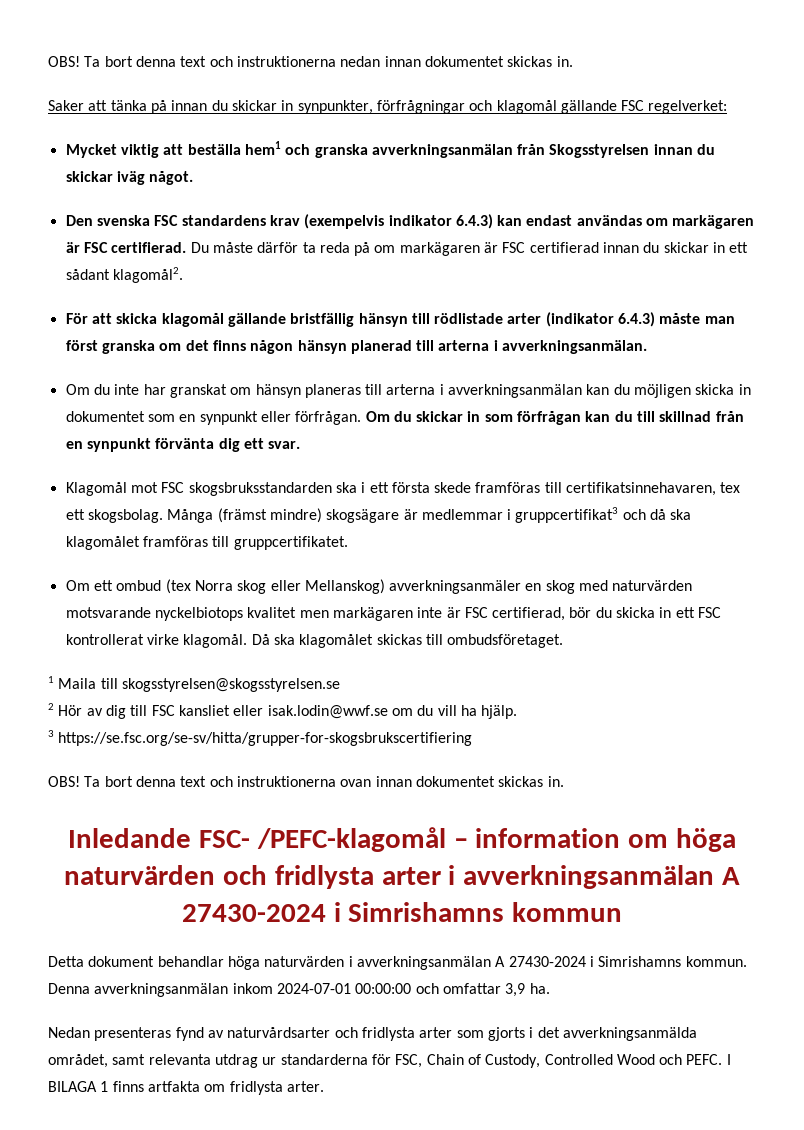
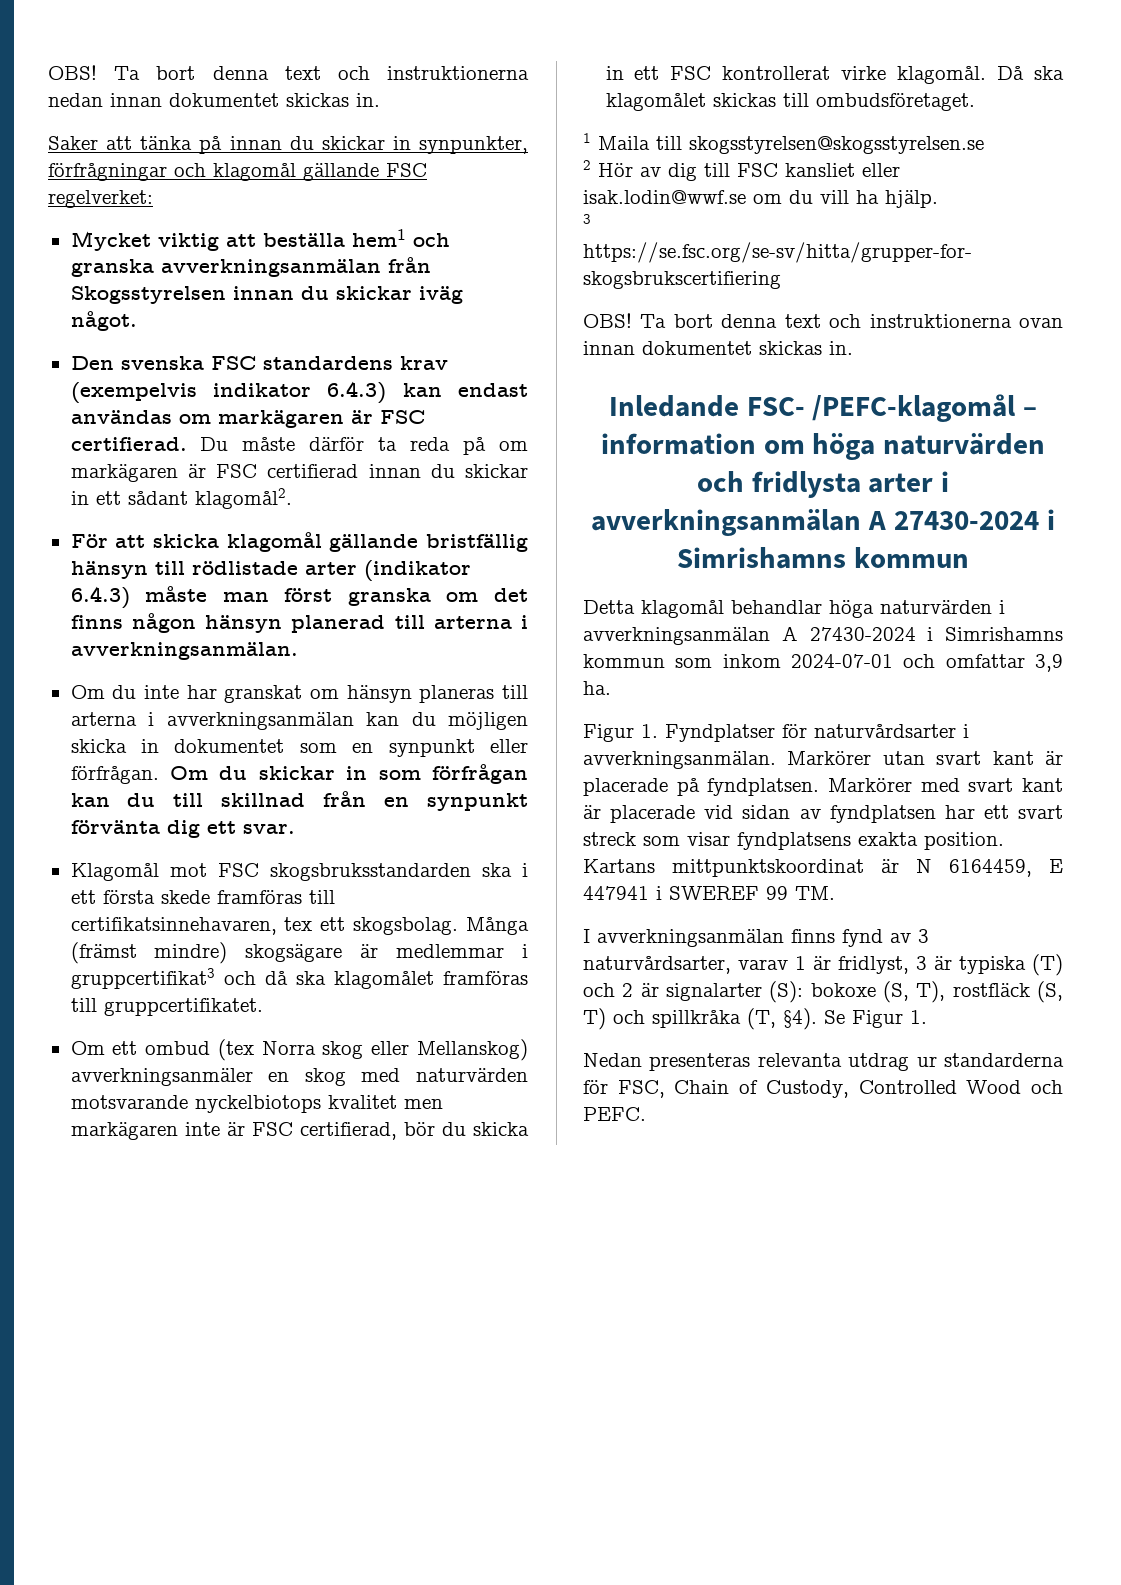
- Detta dokument behandlar höga naturvärden i avverkningsanmälan A 27430-2024 i Simrishamns kommun. Denna avverkningsanmälan inkom 2024-07-01 00:00:00 och omfattar 3,9 ha.
+ Detta klagomål behandlar höga naturvärden i avverkningsanmälan A 27430-2024 i Simrishamns kommun som inkom 2024-07-01 och omfattar 3,9 ha.
- Nedan presenteras fynd av naturvårdsarter och fridlysta arter som gjorts i det avverkningsanmälda området, samt relevanta utdrag ur standarderna för FSC, Chain of Custody, Controlled Wood och PEFC. I BILAGA 1 finns artfakta om fridlysta arter.
+ Figur 1. Fyndplatser för naturvårdsarter i avverkningsanmälan. Markörer utan svart kant är placerade på fyndplatsen. Markörer med svart kant är placerade vid sidan av fyndplatsen har ett svart streck som visar fyndplatsens exakta position. Kartans mittpunktskoordinat är N 6164459, E 447941 i SWEREF 99 TM.
+ I avverkningsanmälan finns fynd av 3 naturvårdsarter, varav 1 är fridlyst, 3 är typiska (T) och 2 är signalarter (S): bokoxe (S, T), rostfläck (S, T) och spillkråka (T, §4). Se Figur 1.
+ Nedan presenteras relevanta utdrag ur standarderna för FSC, Chain of Custody, Controlled Wood och PEFC.

